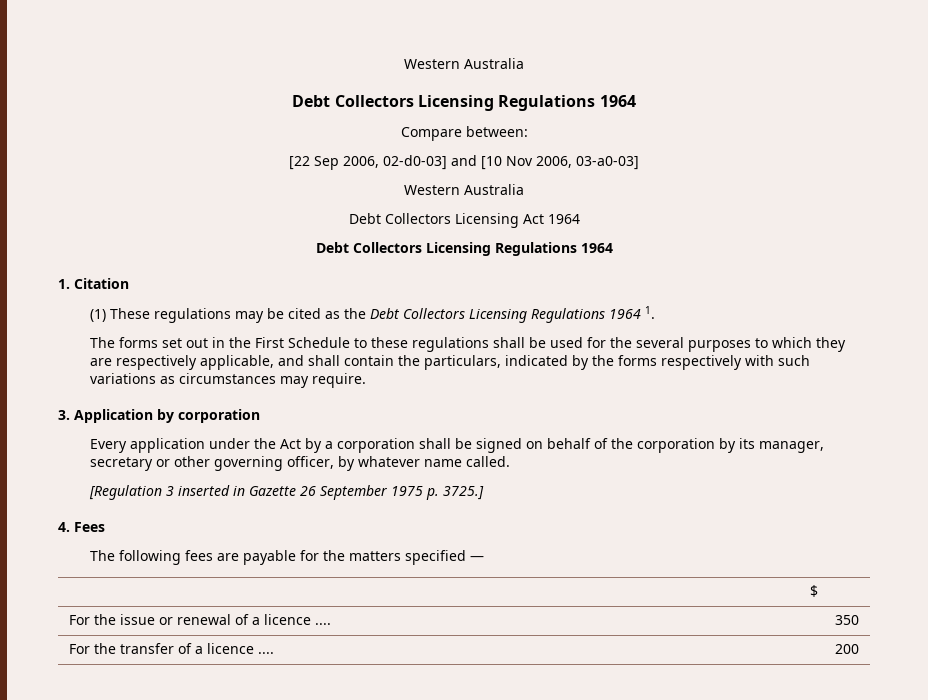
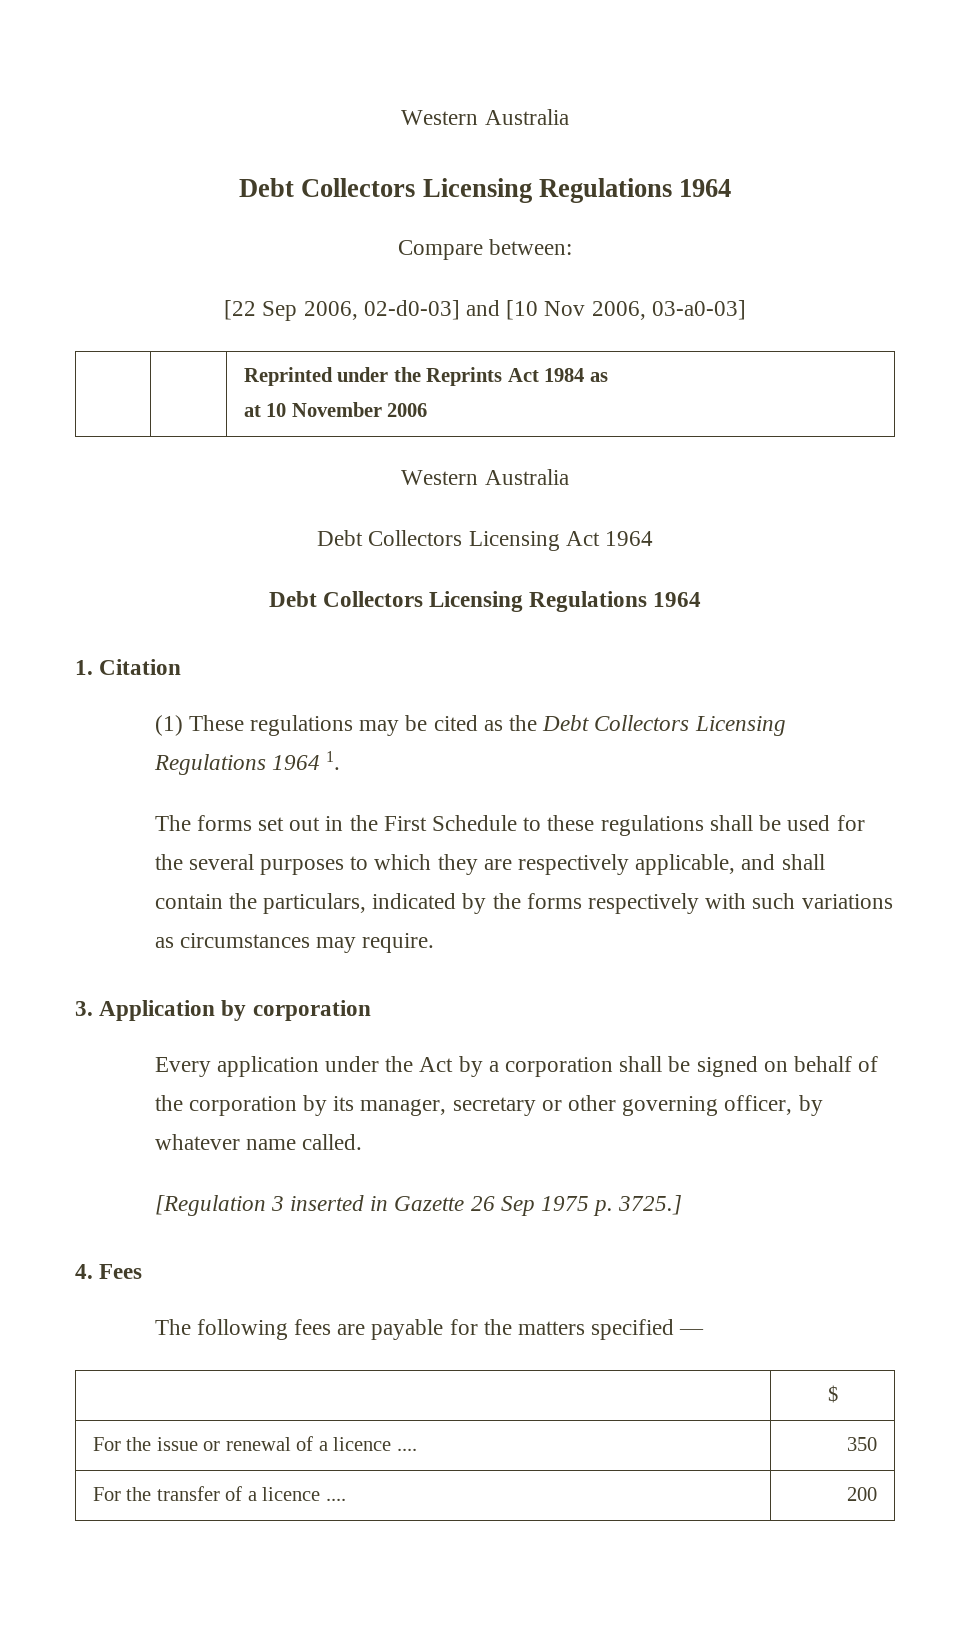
+ | | Reprinted under the Reprints Act 1984 as
+ at 10 November 2006
- [Regulation 3 inserted in Gazette 26 September 1975 p. 3725.]
+ [Regulation 3 inserted in Gazette 26 Sep 1975 p. 3725.]

